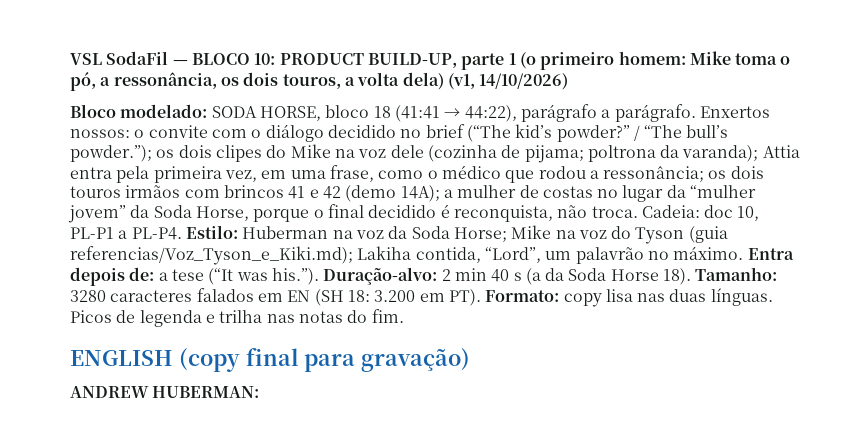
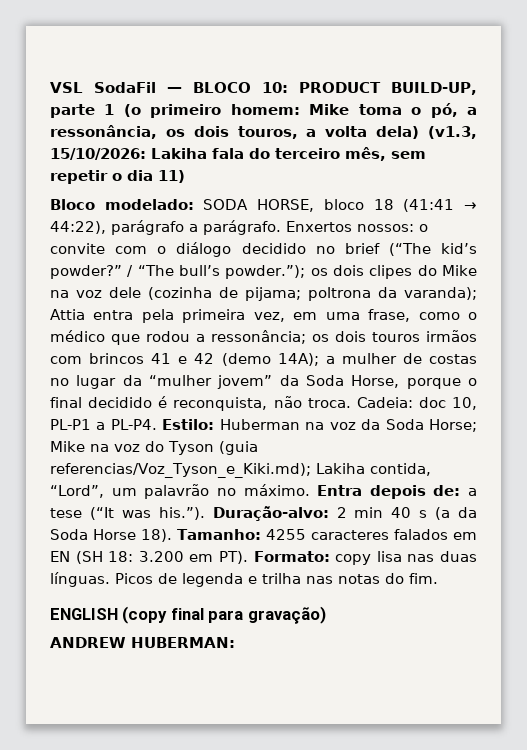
- VSL SodaFil — BLOCO 10: PRODUCT BUILD-UP, parte 1 (o primeiro homem: Mike toma o pó, a ressonância, os dois touros, a volta dela) (v1, 14/10/2026)
+ VSL SodaFil — BLOCO 10: PRODUCT BUILD-UP, parte 1 (o primeiro homem: Mike toma o pó, a ressonância, os dois touros, a volta dela) (v1.3, 15/10/2026: Lakiha fala do terceiro mês, sem repetir o dia 11)
- Tamanho: 3280 caracteres falados em EN (SH 18: 3.200 em PT). Formato: copy lisa nas duas línguas.
+ Tamanho: 4255 caracteres falados em EN (SH 18: 3.200 em PT). Formato: copy lisa nas duas línguas.

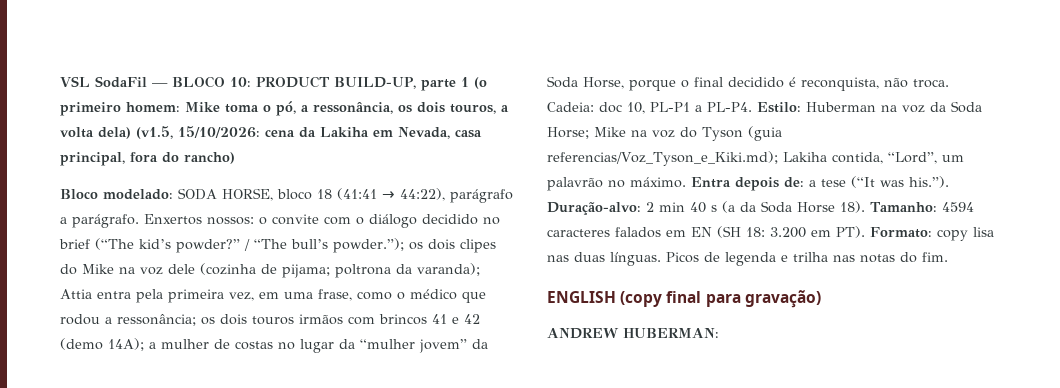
- VSL SodaFil — BLOCO 10: PRODUCT BUILD-UP, parte 1 (o primeiro homem: Mike toma o pó, a ressonância, os dois touros, a volta dela) (v1.3, 15/10/2026: Lakiha fala do terceiro mês, sem repetir o dia 11)
+ VSL SodaFil — BLOCO 10: PRODUCT BUILD-UP, parte 1 (o primeiro homem: Mike toma o pó, a ressonância, os dois touros, a volta dela) (v1.5, 15/10/2026: cena da Lakiha em Nevada, casa principal, fora do rancho)
- Tamanho: 4255 caracteres falados em EN (SH 18: 3.200 em PT). Formato: copy lisa nas duas línguas.
+ Tamanho: 4594 caracteres falados em EN (SH 18: 3.200 em PT). Formato: copy lisa nas duas línguas.

